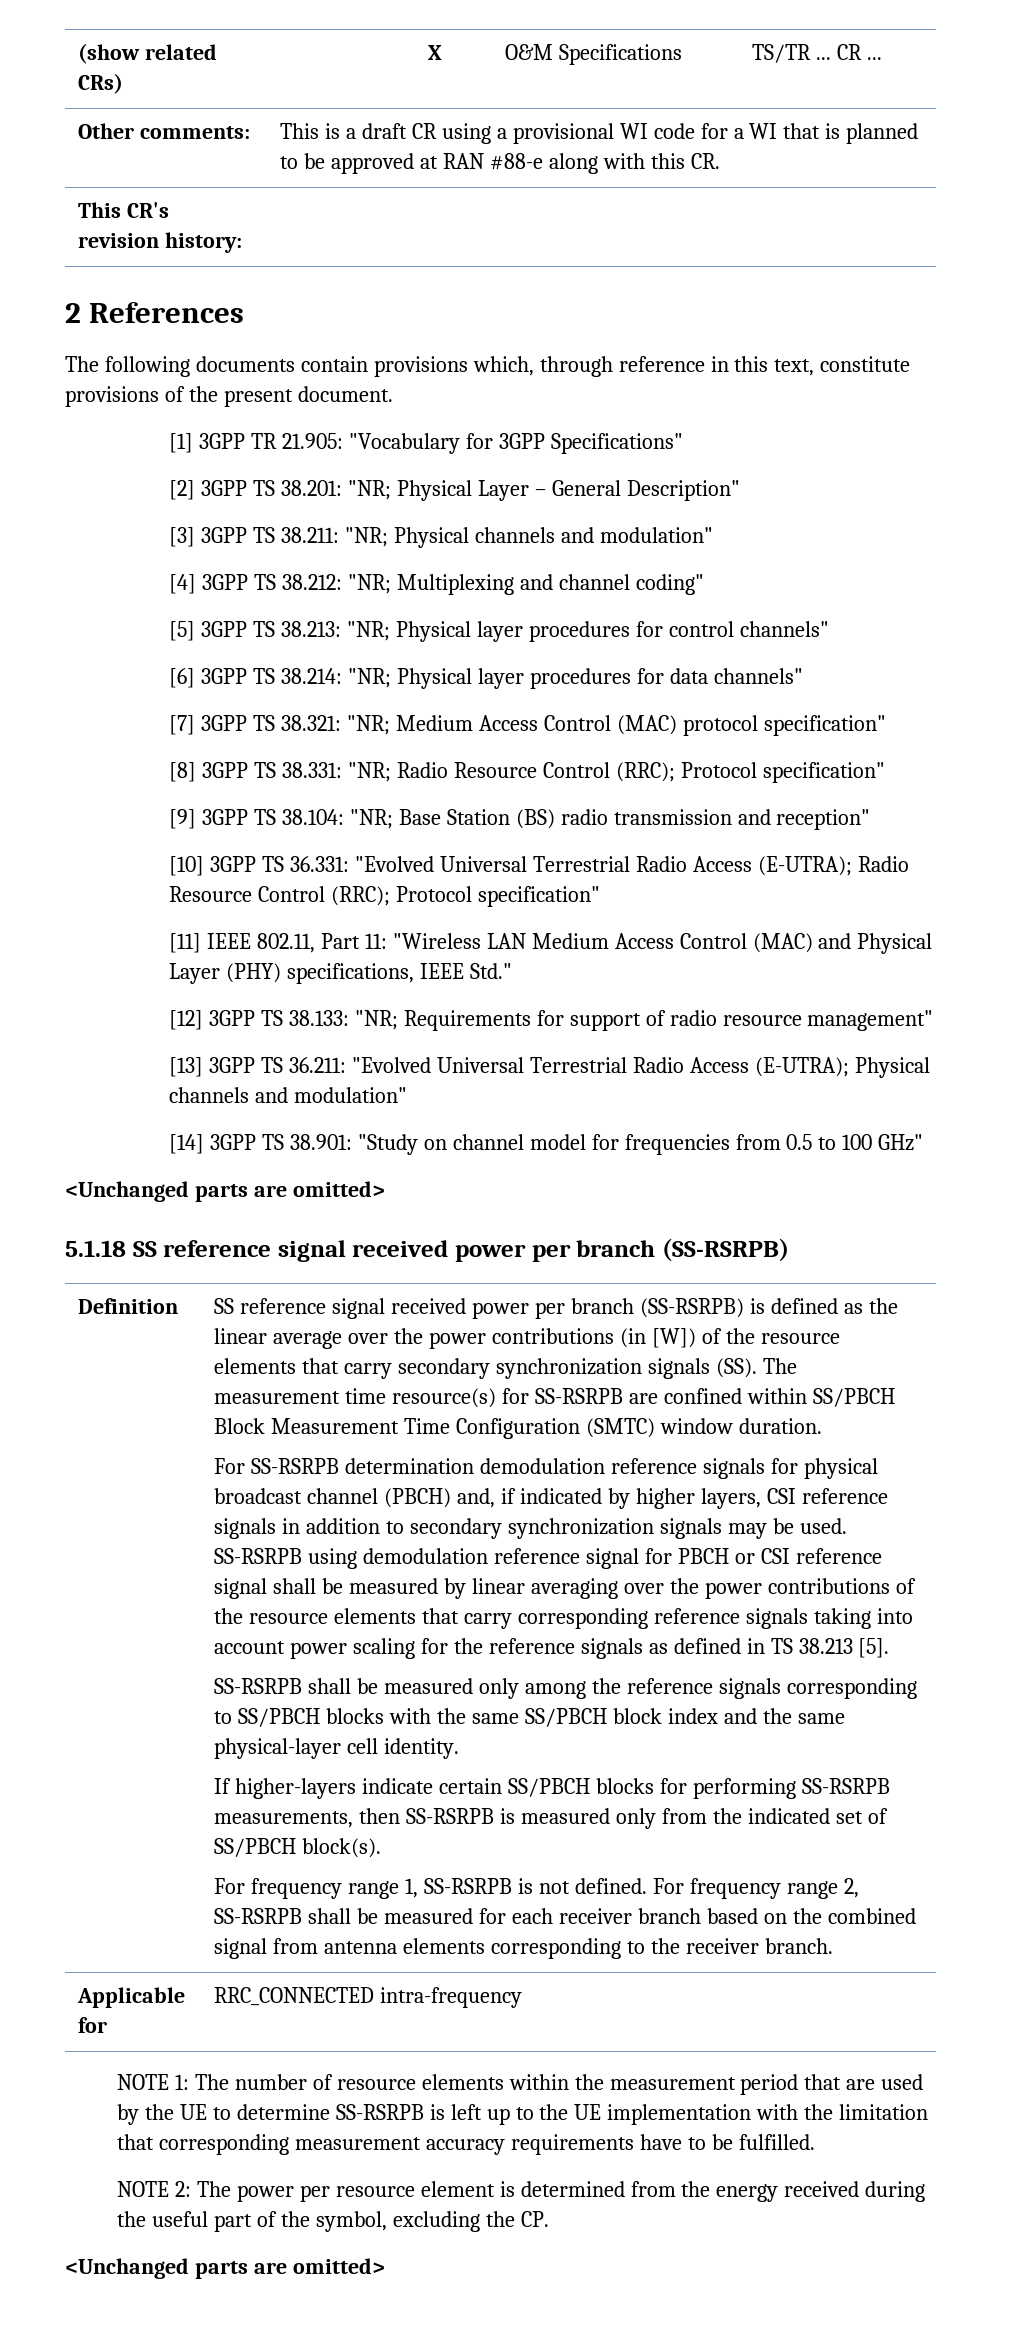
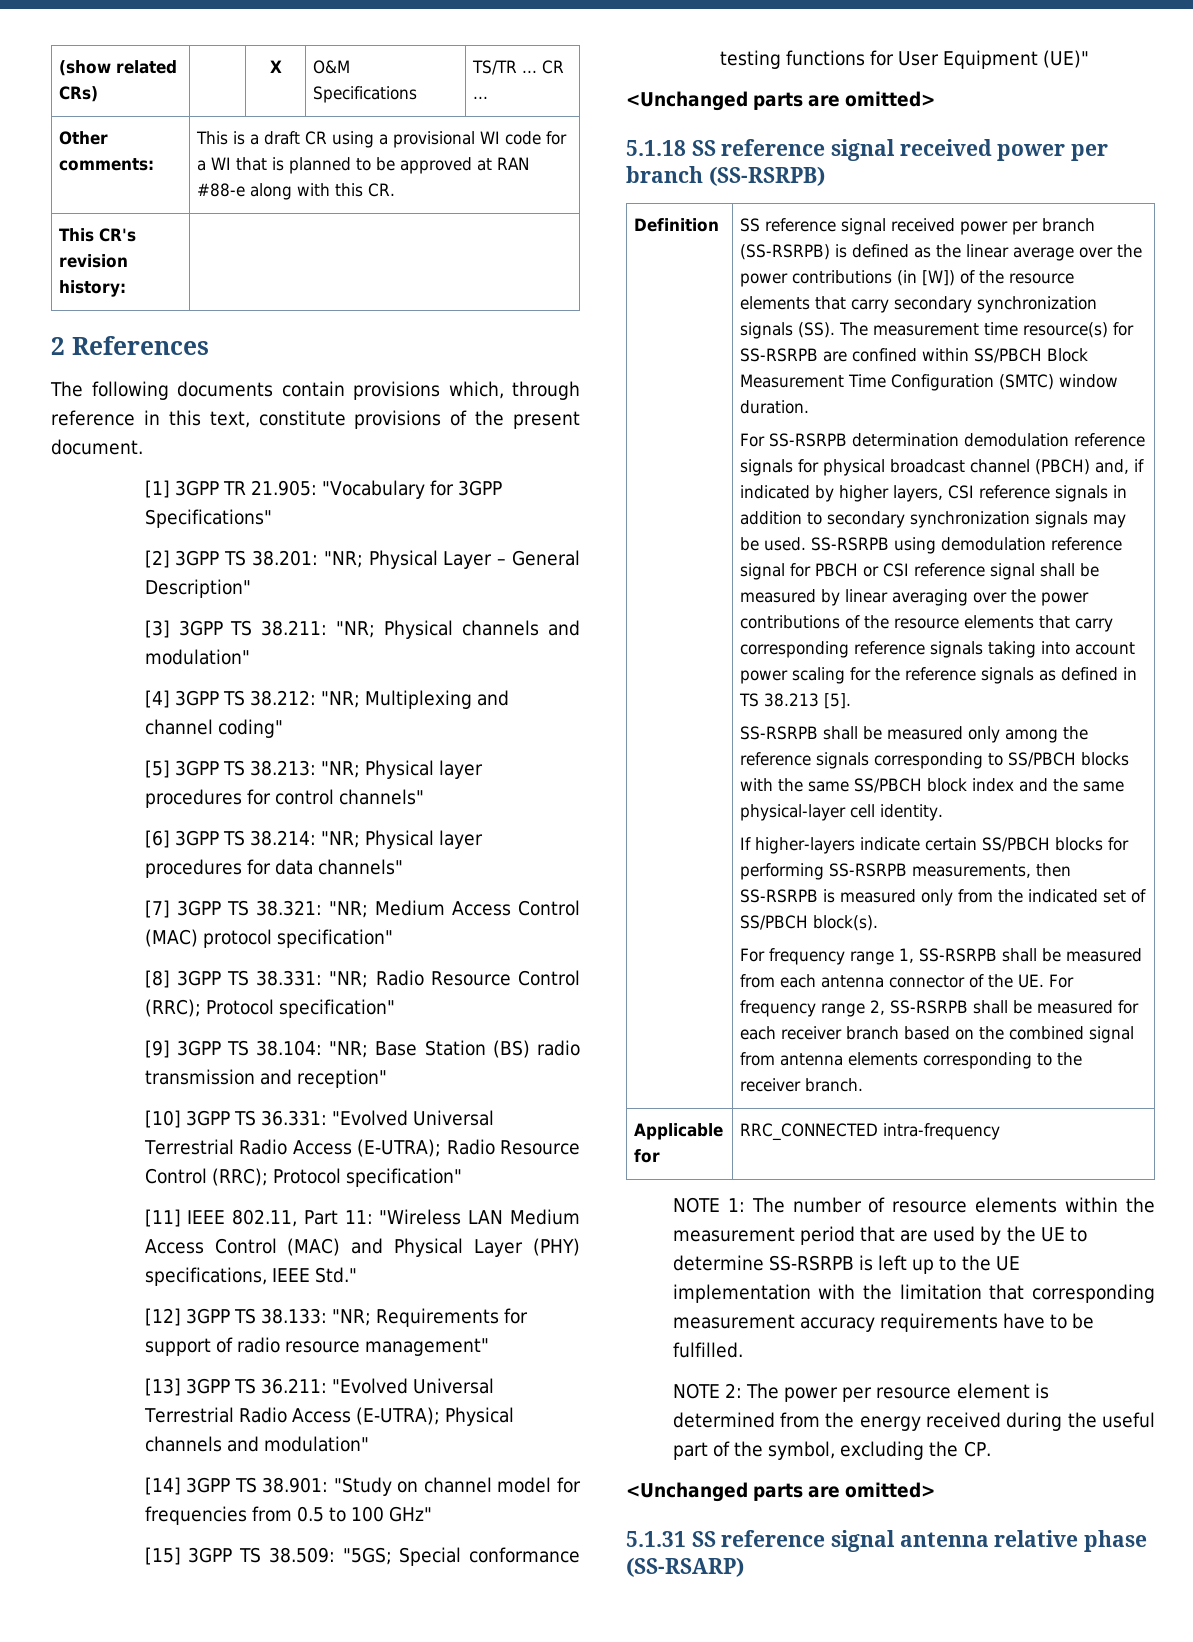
+ [15] 3GPP TS 38.509: "5GS; Special conformance testing functions for User Equipment (UE)"
- For frequency range 1, SS-RSRPB is not defined. For frequency range 2, SS-RSRPB shall be measured for each receiver branch based on the combined signal from antenna elements corresponding to the receiver branch.
+ For frequency range 1, SS-RSRPB shall be measured from each antenna connector of the UE. For frequency range 2, SS-RSRPB shall be measured for each receiver branch based on the combined signal from antenna elements corresponding to the receiver branch.
+ 5.1.31 SS reference signal antenna relative phase (SS-RSARP)

